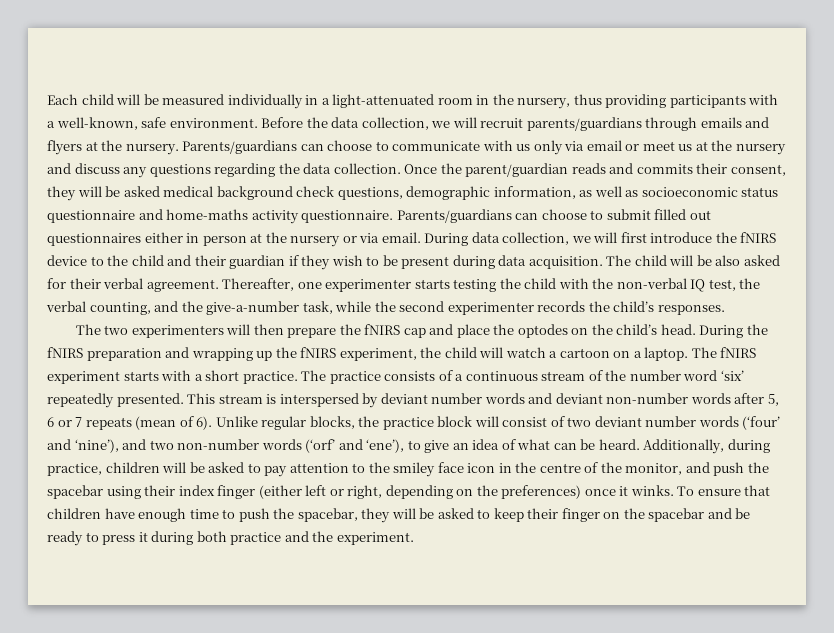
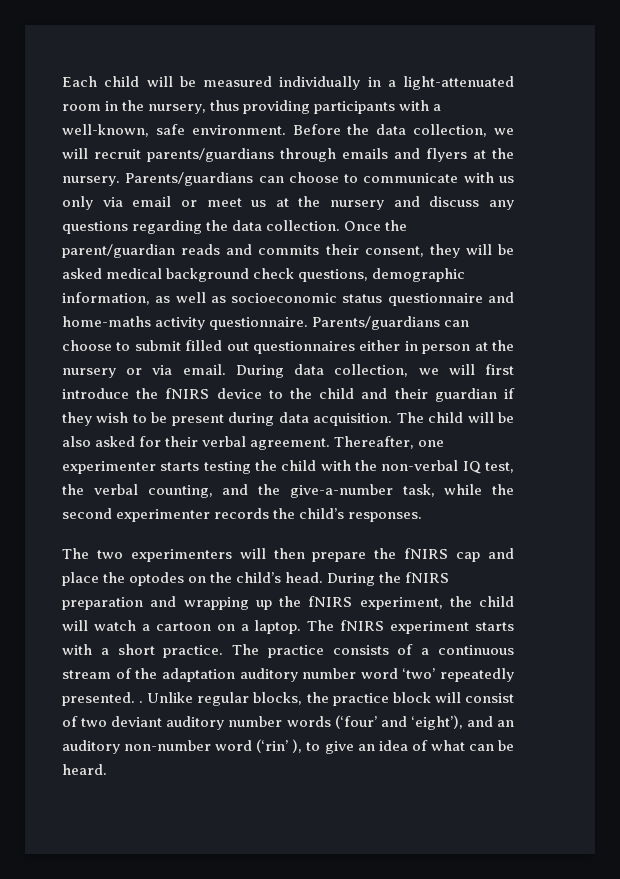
- The practice consists of a continuous stream of the number word ‘six’ repeatedly presented. This stream is interspersed by deviant number words and deviant non-number words after 5, 6 or 7 repeats (mean of 6).
+ The practice consists of a continuous stream of the adaptation auditory number word ‘two’ repeatedly presented. .
- Unlike regular blocks, the practice block will consist of two deviant number words (‘four’ and ‘nine’), and two non-number words (‘orf’ and ‘ene’), to give an idea of what can be heard. Additionally, during practice, children will be asked to pay attention to the smiley face icon in the centre of the monitor, and push the spacebar using their index finger (either left or right, depending on the preferences) once it winks. To ensure that children have enough time to push the spacebar, they will be asked to keep their finger on the spacebar and be ready to press it during both practice and the experiment.
+ Unlike regular blocks, the practice block will consist of two deviant auditory number words (‘four’ and ‘eight’), and an auditory non-number word (‘rin’ ), to give an idea of what can be heard.

